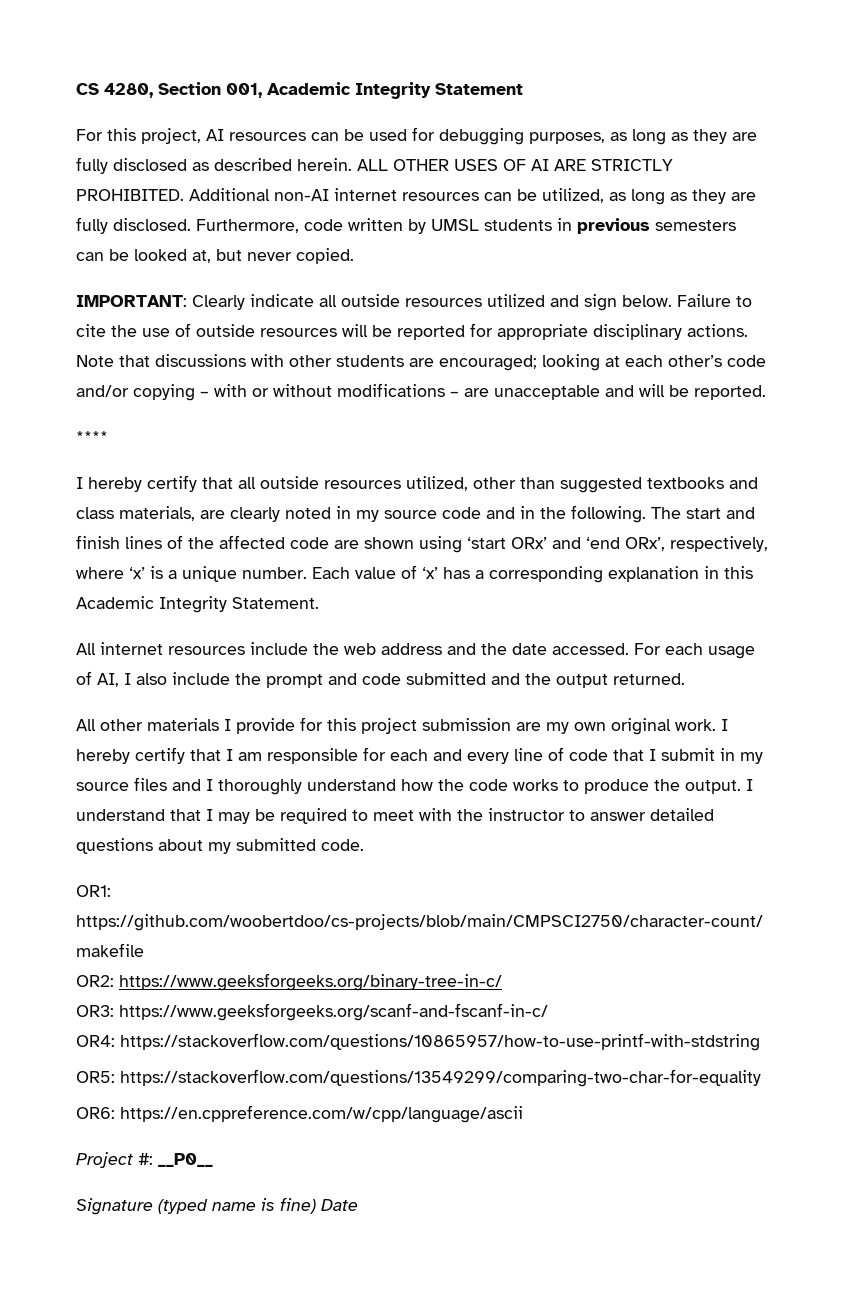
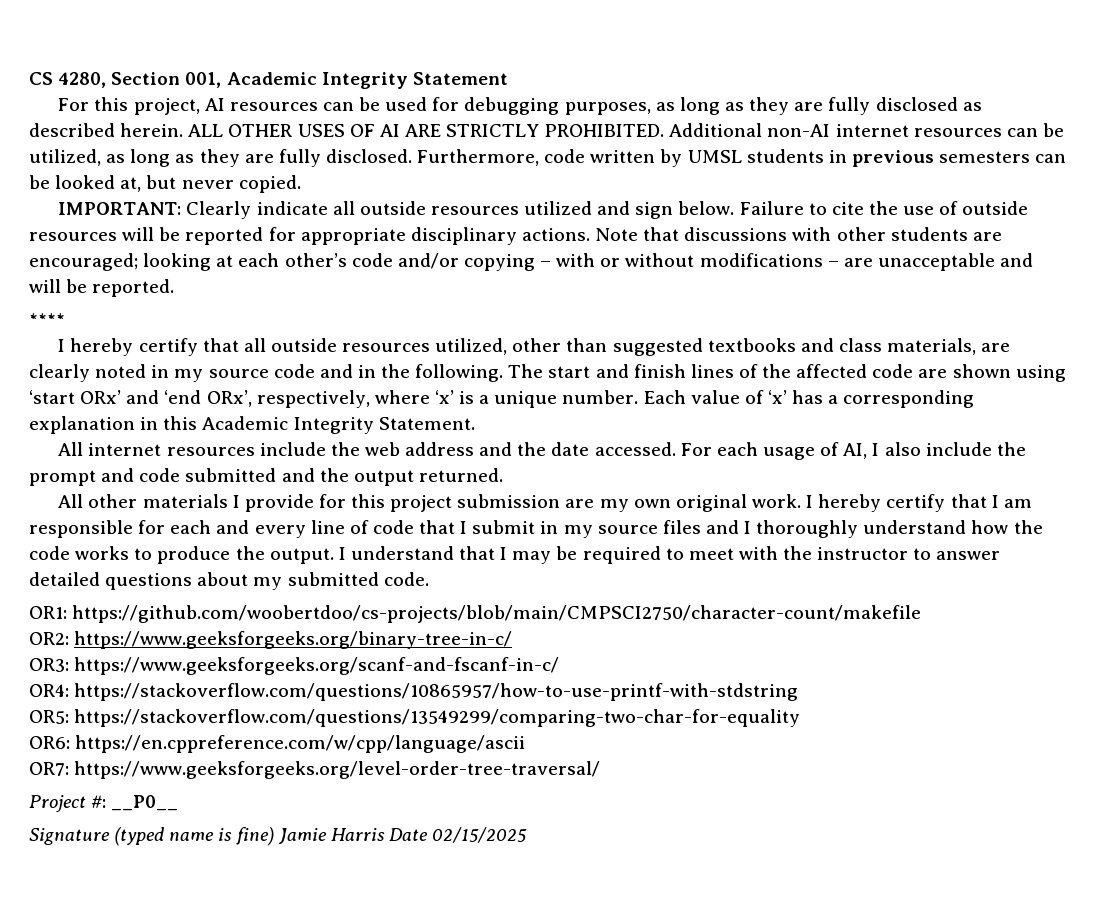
+ OR7: https://www.geeksforgeeks.org/level-order-tree-traversal/
- Signature (typed name is fine) Date
+ Signature (typed name is fine) Jamie Harris Date 02/15/2025

